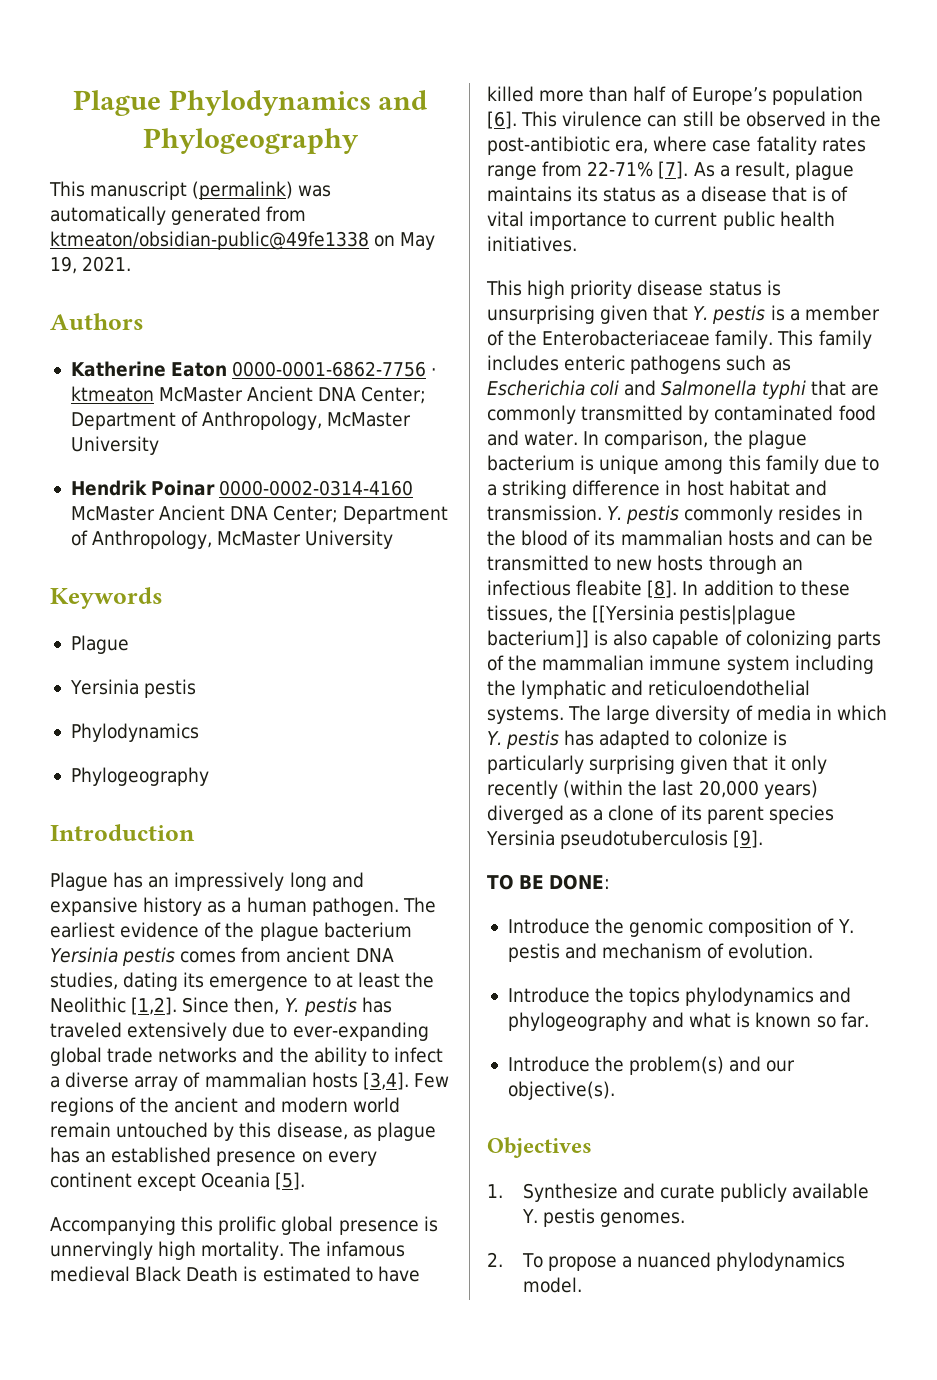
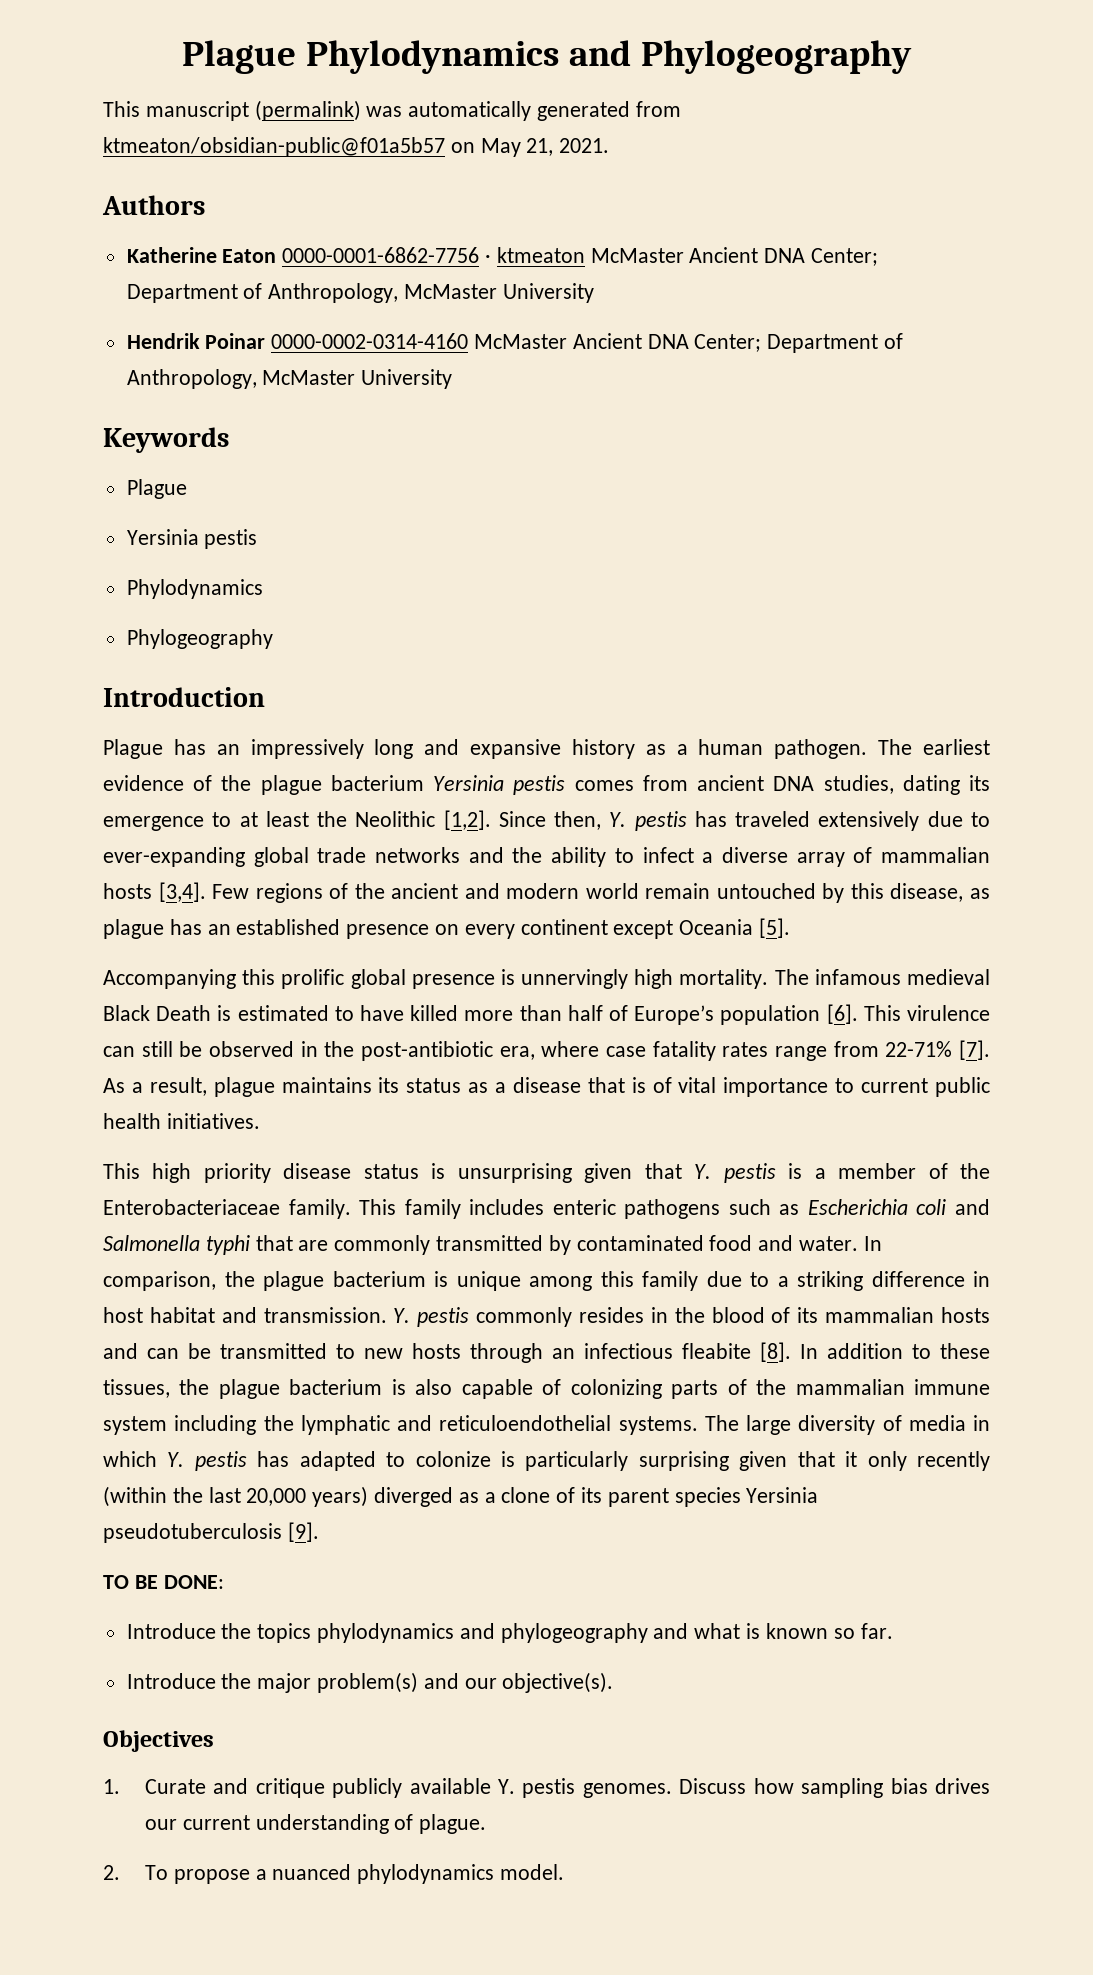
- This manuscript (permalink) was automatically generated from ktmeaton/obsidian-public@49fe1338 on May 19, 2021.
+ This manuscript (permalink) was automatically generated from ktmeaton/obsidian-public@f01a5b57 on May 21, 2021.
- In addition to these tissues, the [[Yersinia pestis|plague bacterium]] is also capable of colonizing parts of the mammalian immune system including the lymphatic and reticuloendothelial systems.
+ In addition to these tissues, the plague bacterium is also capable of colonizing parts of the mammalian immune system including the lymphatic and reticuloendothelial systems.
- Introduce the genomic composition of Y. pestis and mechanism of evolution.
- Introduce the problem(s) and our objective(s).
+ Introduce the major problem(s) and our objective(s).
- 1. Synthesize and curate publicly available Y. pestis genomes.
+ 1. Curate and critique publicly available Y. pestis genomes. Discuss how sampling bias drives our current understanding of plague.

